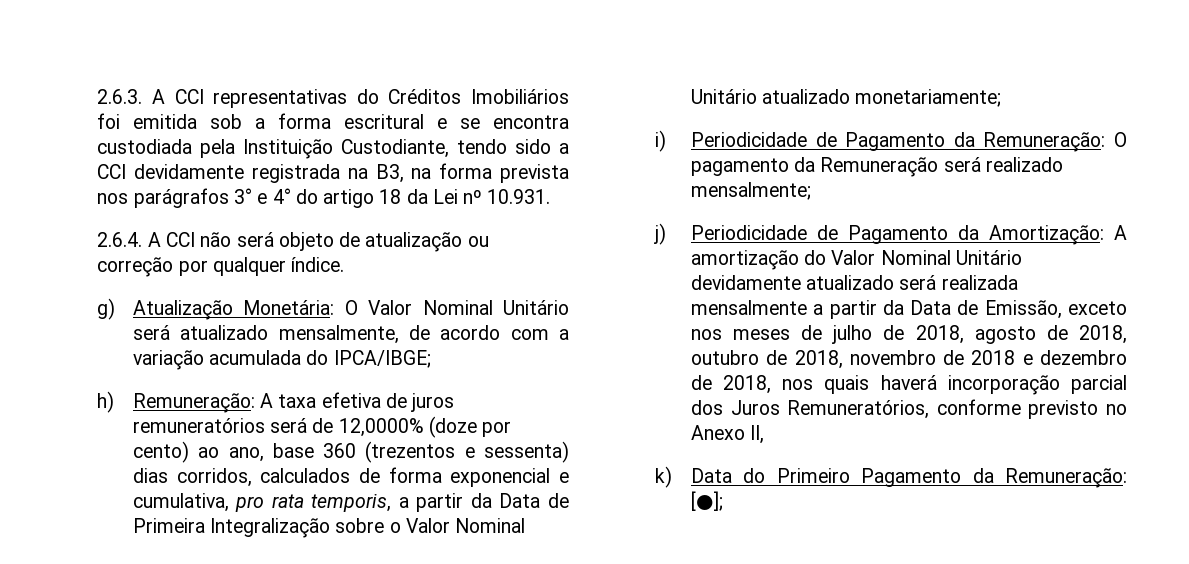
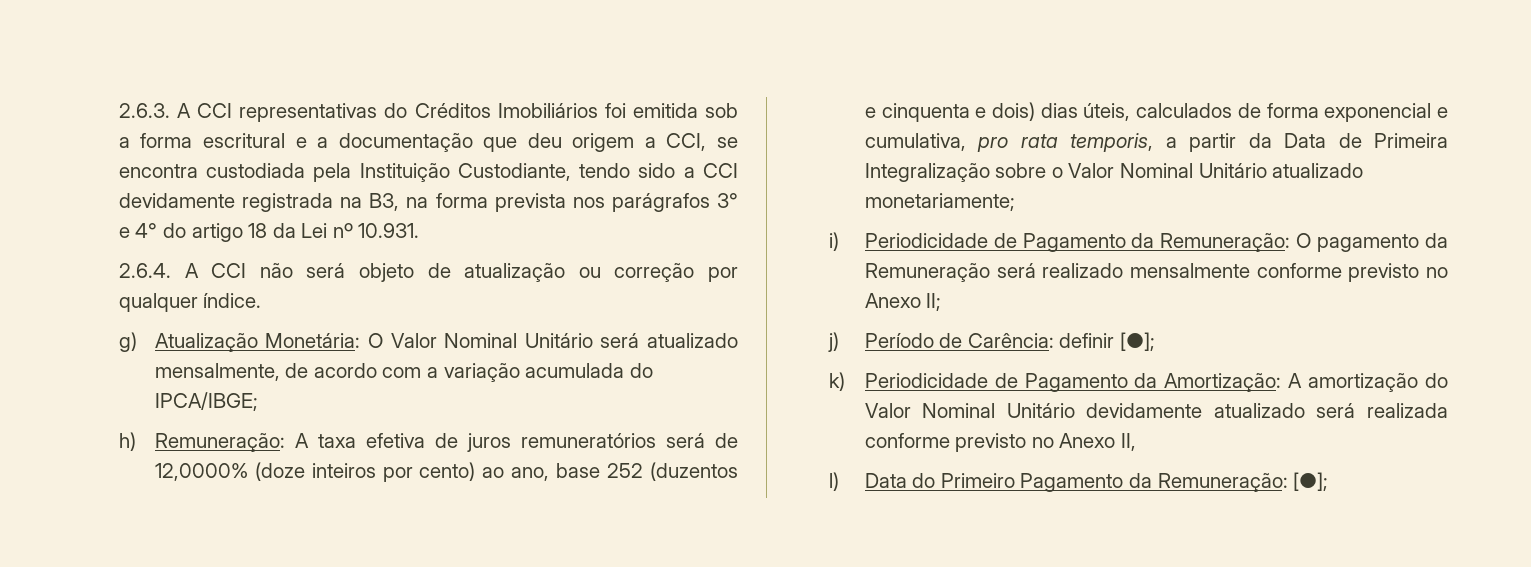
- 2.6.3. A CCI representativas do Créditos Imobiliários foi emitida sob a forma escritural e se encontra custodiada pela Instituição Custodiante, tendo sido a CCI devidamente registrada na B3, na forma prevista nos parágrafos 3° e 4° do artigo 18 da Lei nº 10.931.
+ 2.6.3. A CCI representativas do Créditos Imobiliários foi emitida sob a forma escritural e a documentação que deu origem a CCI, se encontra custodiada pela Instituição Custodiante, tendo sido a CCI devidamente registrada na B3, na forma prevista nos parágrafos 3° e 4° do artigo 18 da Lei nº 10.931.
- h) Remuneração: A taxa efetiva de juros remuneratórios será de 12,0000% (doze por cento) ao ano, base 360 (trezentos e sessenta) dias corridos, calculados de forma exponencial e cumulativa, pro rata temporis, a partir da Data de Primeira Integralização sobre o Valor Nominal Unitário atualizado monetariamente;
+ h) Remuneração: A taxa efetiva de juros remuneratórios será de 12,0000% (doze inteiros por cento) ao ano, base 252 (duzentos e cinquenta e dois) dias úteis, calculados de forma exponencial e cumulativa, pro rata temporis, a partir da Data de Primeira Integralização sobre o Valor Nominal Unitário atualizado monetariamente;
- i) Periodicidade de Pagamento da Remuneração: O pagamento da Remuneração será realizado mensalmente;
- j) Periodicidade de Pagamento da Amortização: A amortização do Valor Nominal Unitário devidamente atualizado será realizada mensalmente a partir da Data de Emissão, exceto nos meses de julho de 2018, agosto de 2018, outubro de 2018, novembro de 2018 e dezembro de 2018, nos quais haverá incorporação parcial dos Juros Remuneratórios, conforme previsto no Anexo II,
+ i) Periodicidade de Pagamento da Remuneração: O pagamento da Remuneração será realizado mensalmente conforme previsto no Anexo II;
+ j) Período de Carência: definir [●];
+ k) Periodicidade de Pagamento da Amortização: A amortização do Valor Nominal Unitário devidamente atualizado será realizada conforme previsto no Anexo II,
- k) Data do Primeiro Pagamento da Remuneração: [●];
+ l) Data do Primeiro Pagamento da Remuneração: [●];

